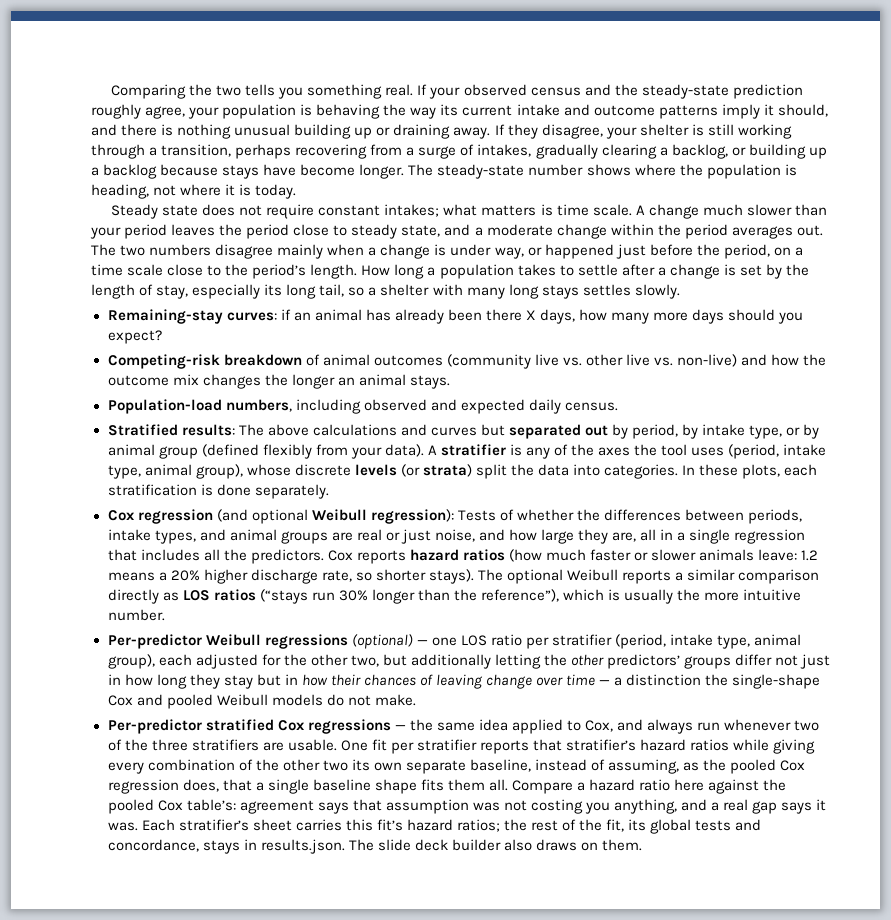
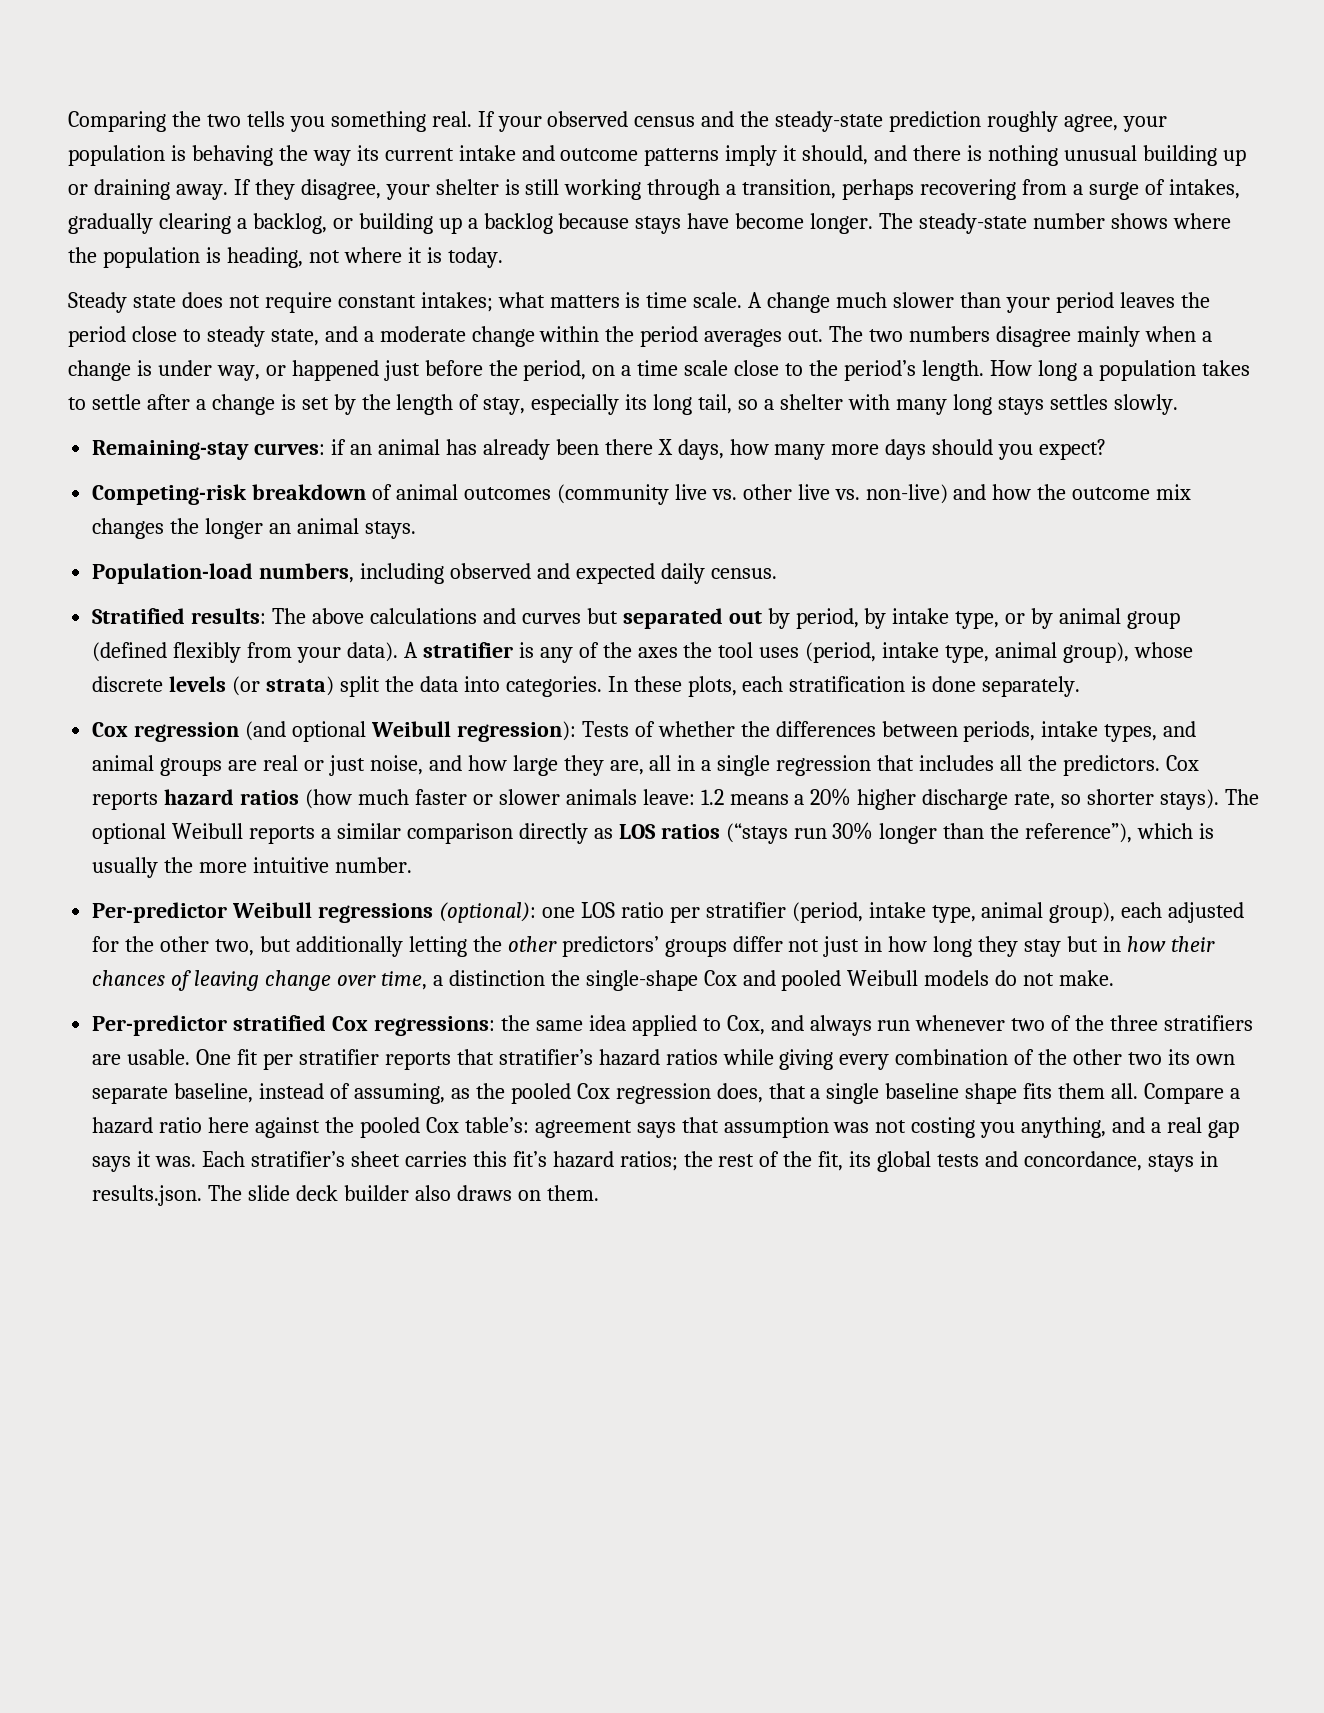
- Per-predictor Weibull regressions (optional) — one LOS ratio per stratifier (period, intake type, animal group), each adjusted for the other two, but additionally letting the other predictors’ groups differ not just in how long they stay but in how their chances of leaving change over time — a distinction the single-shape Cox and pooled Weibull models do not make.
+ Per-predictor Weibull regressions (optional): one LOS ratio per stratifier (period, intake type, animal group), each adjusted for the other two, but additionally letting the other predictors’ groups differ not just in how long they stay but in how their chances of leaving change over time, a distinction the single-shape Cox and pooled Weibull models do not make.
- Per-predictor stratified Cox regressions — the same idea applied to Cox, and always run whenever two of the three stratifiers are usable.
+ Per-predictor stratified Cox regressions: the same idea applied to Cox, and always run whenever two of the three stratifiers are usable.

